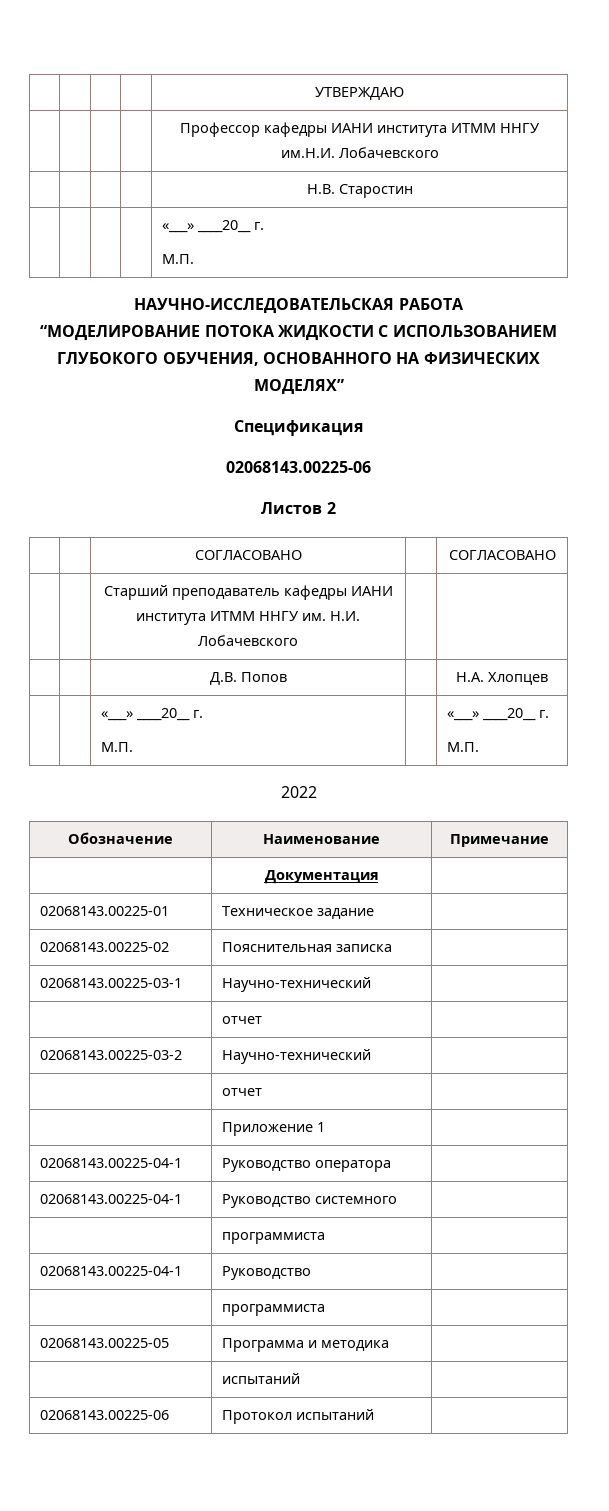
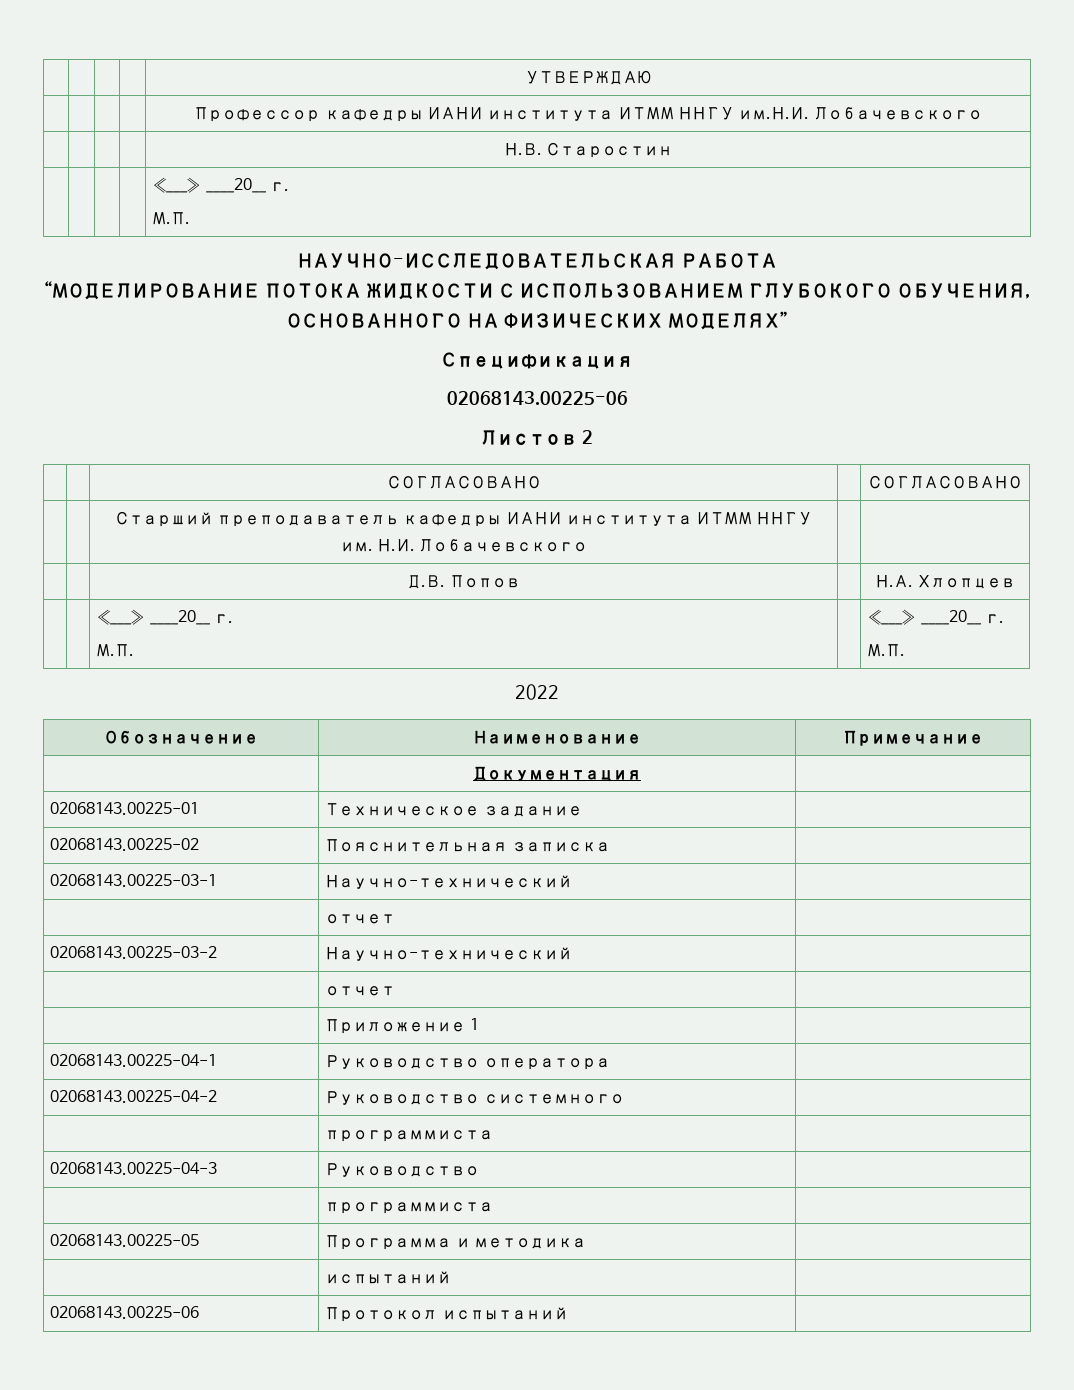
- 02068143.00225-04-1 | Руководство системного |
+ 02068143.00225-04-2 | Руководство системного |
- 02068143.00225-04-1 | Руководство |
+ 02068143.00225-04-3 | Руководство |

